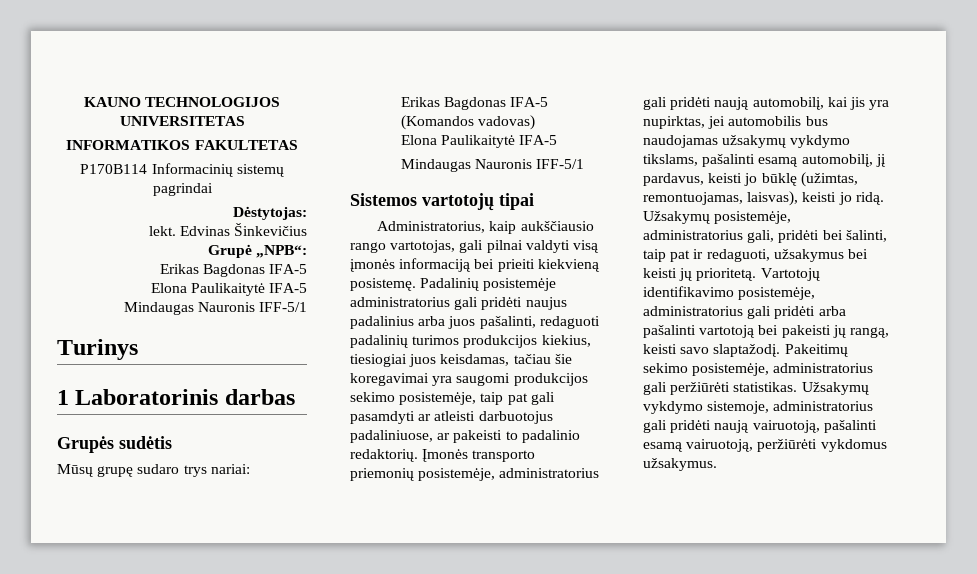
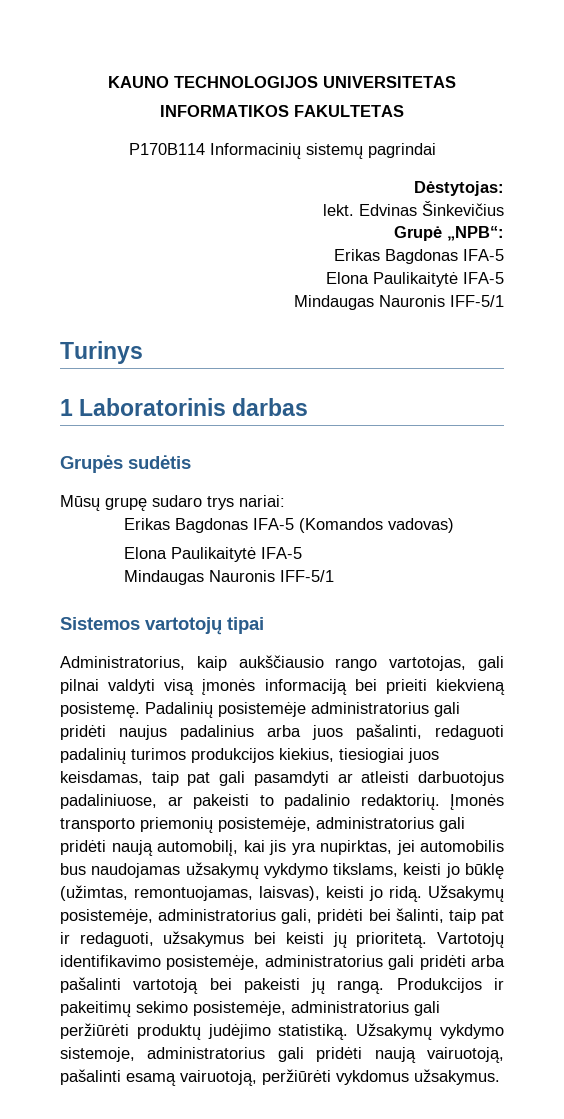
- Padalinių posistemėje administratorius gali pridėti naujus padalinius arba juos pašalinti, redaguoti padalinių turimos produkcijos kiekius, tiesiogiai juos keisdamas, tačiau šie koregavimai yra saugomi produkcijos sekimo posistemėje, taip pat gali pasamdyti ar atleisti darbuotojus padaliniuose, ar pakeisti to padalinio redaktorių.
+ Padalinių posistemėje administratorius gali pridėti naujus padalinius arba juos pašalinti, redaguoti padalinių turimos produkcijos kiekius, tiesiogiai juos keisdamas, taip pat gali pasamdyti ar atleisti darbuotojus padaliniuose, ar pakeisti to padalinio redaktorių.
- Įmonės transporto priemonių posistemėje, administratorius gali pridėti naują automobilį, kai jis yra nupirktas, jei automobilis bus naudojamas užsakymų vykdymo tikslams, pašalinti esamą automobilį, jį pardavus, keisti jo būklę (užimtas, remontuojamas, laisvas), keisti jo ridą.
+ Įmonės transporto priemonių posistemėje, administratorius gali pridėti naują automobilį, kai jis yra nupirktas, jei automobilis bus naudojamas užsakymų vykdymo tikslams, keisti jo būklę (užimtas, remontuojamas, laisvas), keisti jo ridą.
- Vartotojų identifikavimo posistemėje, administratorius gali pridėti arba pašalinti vartotoją bei pakeisti jų rangą, keisti savo slaptažodį. Pakeitimų sekimo posistemėje, administratorius gali peržiūrėti statistikas.
+ Vartotojų identifikavimo posistemėje, administratorius gali pridėti arba pašalinti vartotoją bei pakeisti jų rangą. Produkcijos ir pakeitimų sekimo posistemėje, administratorius gali peržiūrėti produktų judėjimo statistiką.

